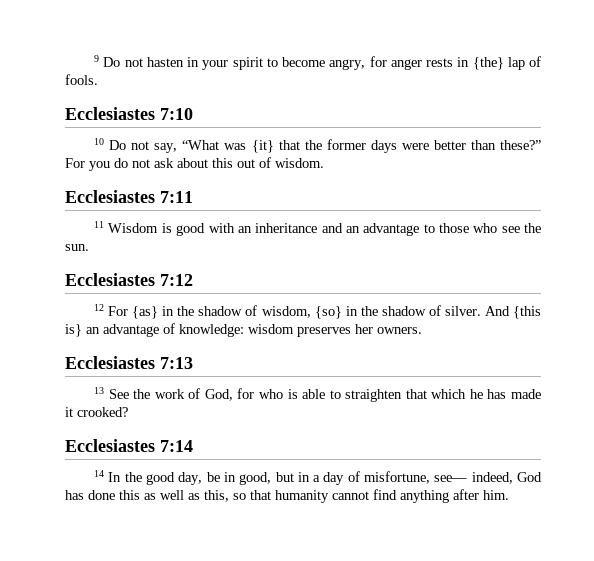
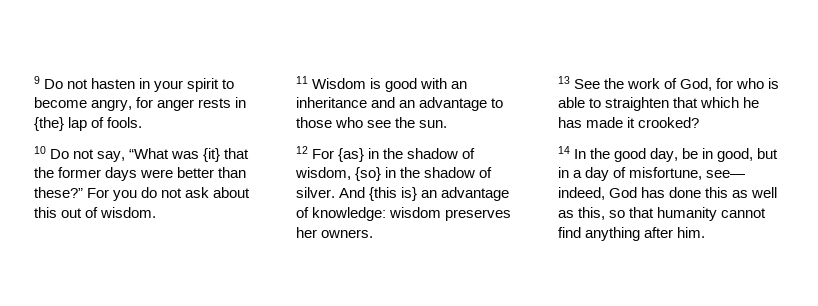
- Ecclesiastes 7:10
- Ecclesiastes 7:11
- Ecclesiastes 7:12
- Ecclesiastes 7:13
- Ecclesiastes 7:14

